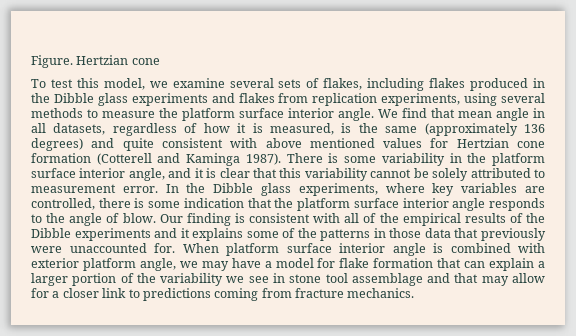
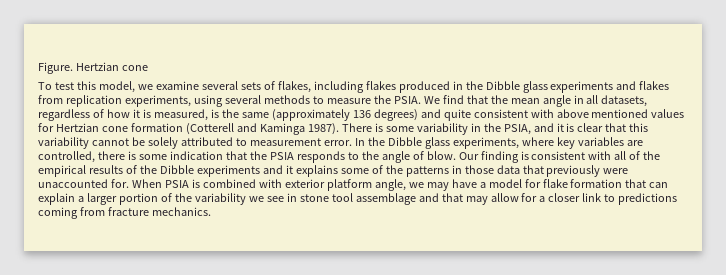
- To test this model, we examine several sets of flakes, including flakes produced in the Dibble glass experiments and flakes from replication experiments, using several methods to measure the platform surface interior angle.
+ To test this model, we examine several sets of flakes, including flakes produced in the Dibble glass experiments and flakes from replication experiments, using several methods to measure the PSIA.
- We find that mean angle in all datasets, regardless of how it is measured, is the same (approximately 136 degrees) and quite consistent with above mentioned values for Hertzian cone formation (Cotterell and Kaminga 1987).
+ We find that the mean angle in all datasets, regardless of how it is measured, is the same (approximately 136 degrees) and quite consistent with above mentioned values for Hertzian cone formation (Cotterell and Kaminga 1987).
- There is some variability in the platform surface interior angle, and it is clear that this variability cannot be solely attributed to measurement error.
+ There is some variability in the PSIA, and it is clear that this variability cannot be solely attributed to measurement error.
- In the Dibble glass experiments, where key variables are controlled, there is some indication that the platform surface interior angle responds to the angle of blow.
+ In the Dibble glass experiments, where key variables are controlled, there is some indication that the PSIA responds to the angle of blow.
- When platform surface interior angle is combined with exterior platform angle, we may have a model for flake formation that can explain a larger portion of the variability we see in stone tool assemblage and that may allow for a closer link to predictions coming from fracture mechanics.
+ When PSIA is combined with exterior platform angle, we may have a model for flake formation that can explain a larger portion of the variability we see in stone tool assemblage and that may allow for a closer link to predictions coming from fracture mechanics.

